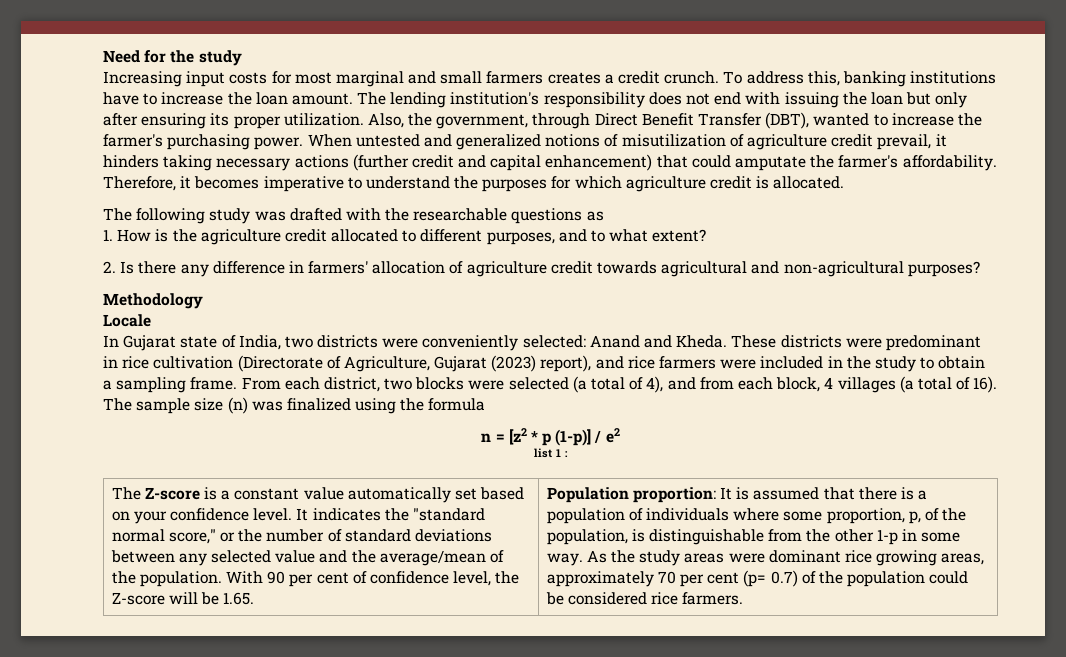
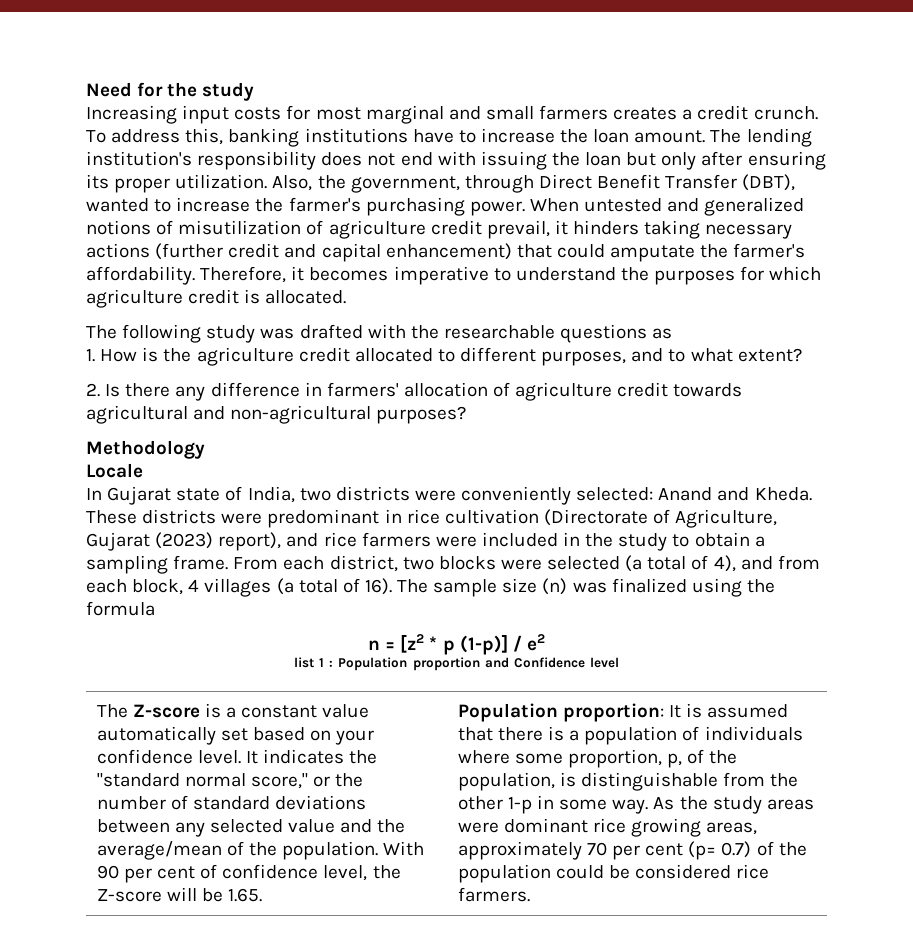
- list 1 :
+ list 1 : Population proportion and Confidence level

